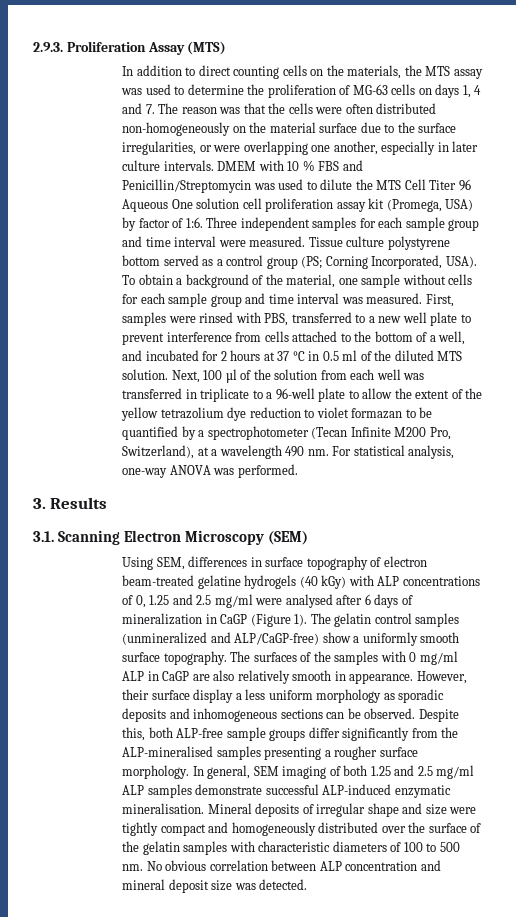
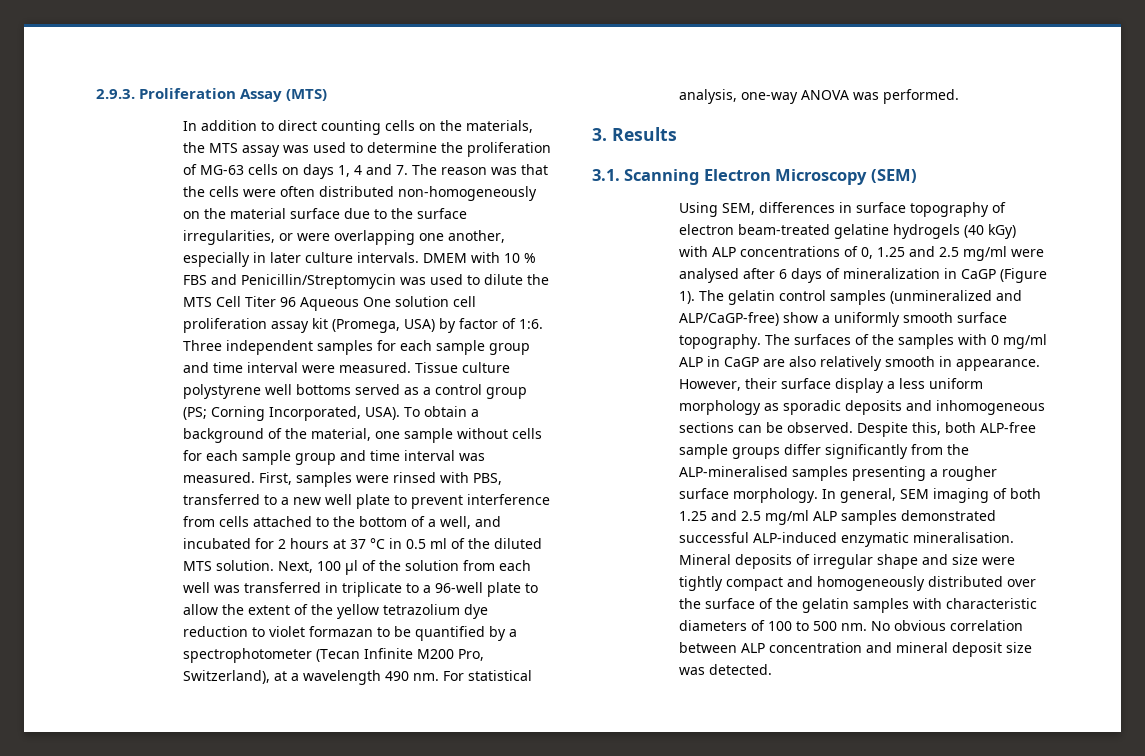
- Tissue culture polystyrene bottom served as a control group (PS; Corning Incorporated, USA).
+ Tissue culture polystyrene well bottoms served as a control group (PS; Corning Incorporated, USA).
- In general, SEM imaging of both 1.25 and 2.5 mg/ml ALP samples demonstrate successful ALP-induced enzymatic mineralisation.
+ In general, SEM imaging of both 1.25 and 2.5 mg/ml ALP samples demonstrated successful ALP-induced enzymatic mineralisation.

